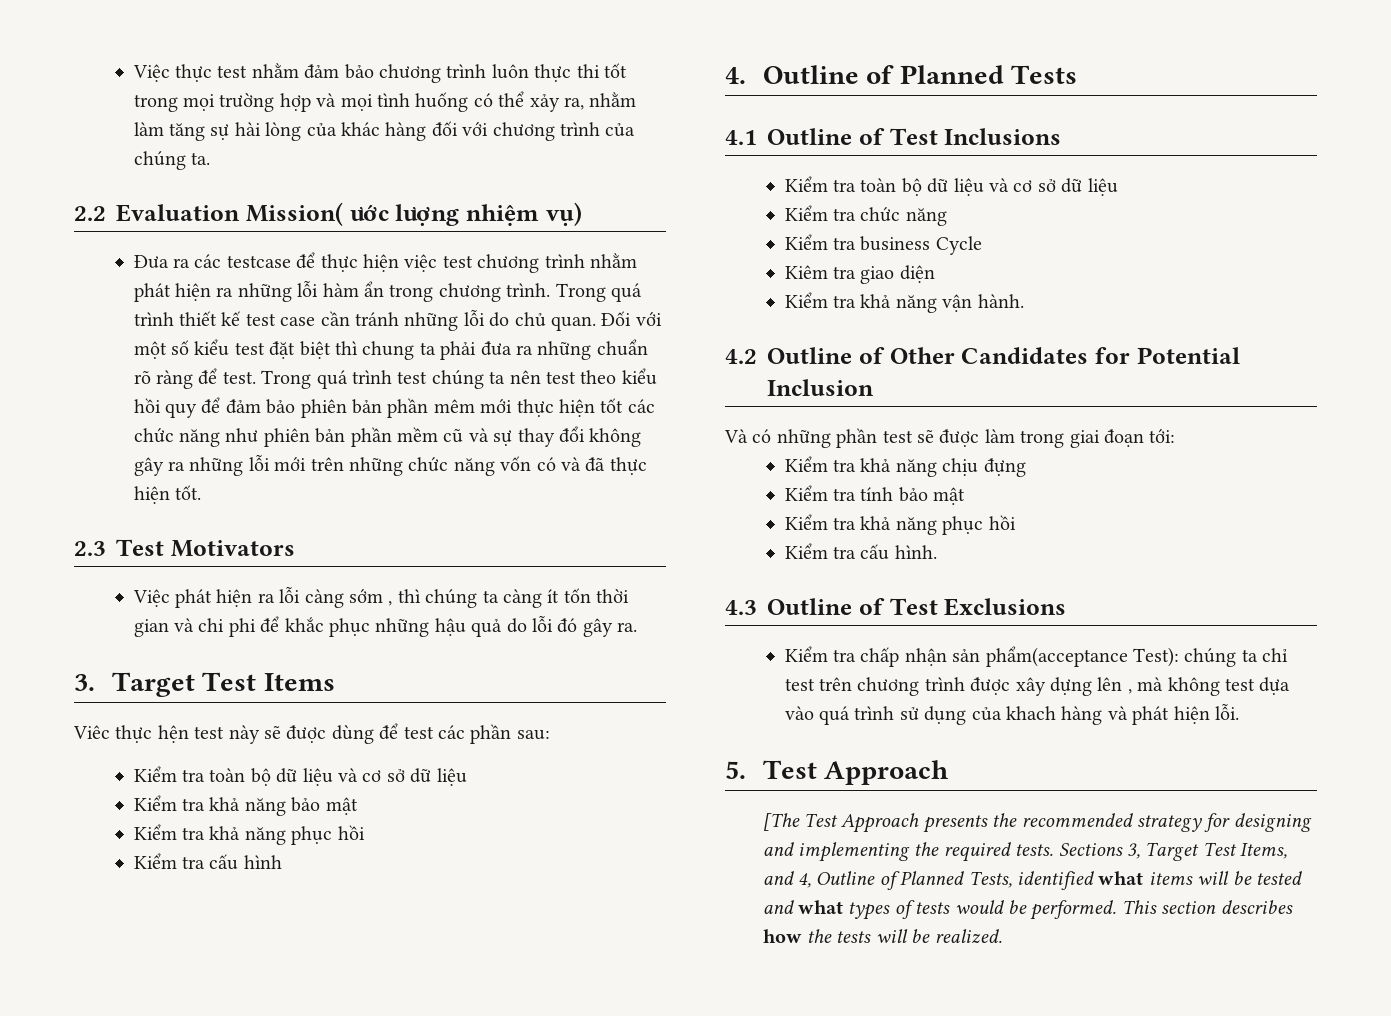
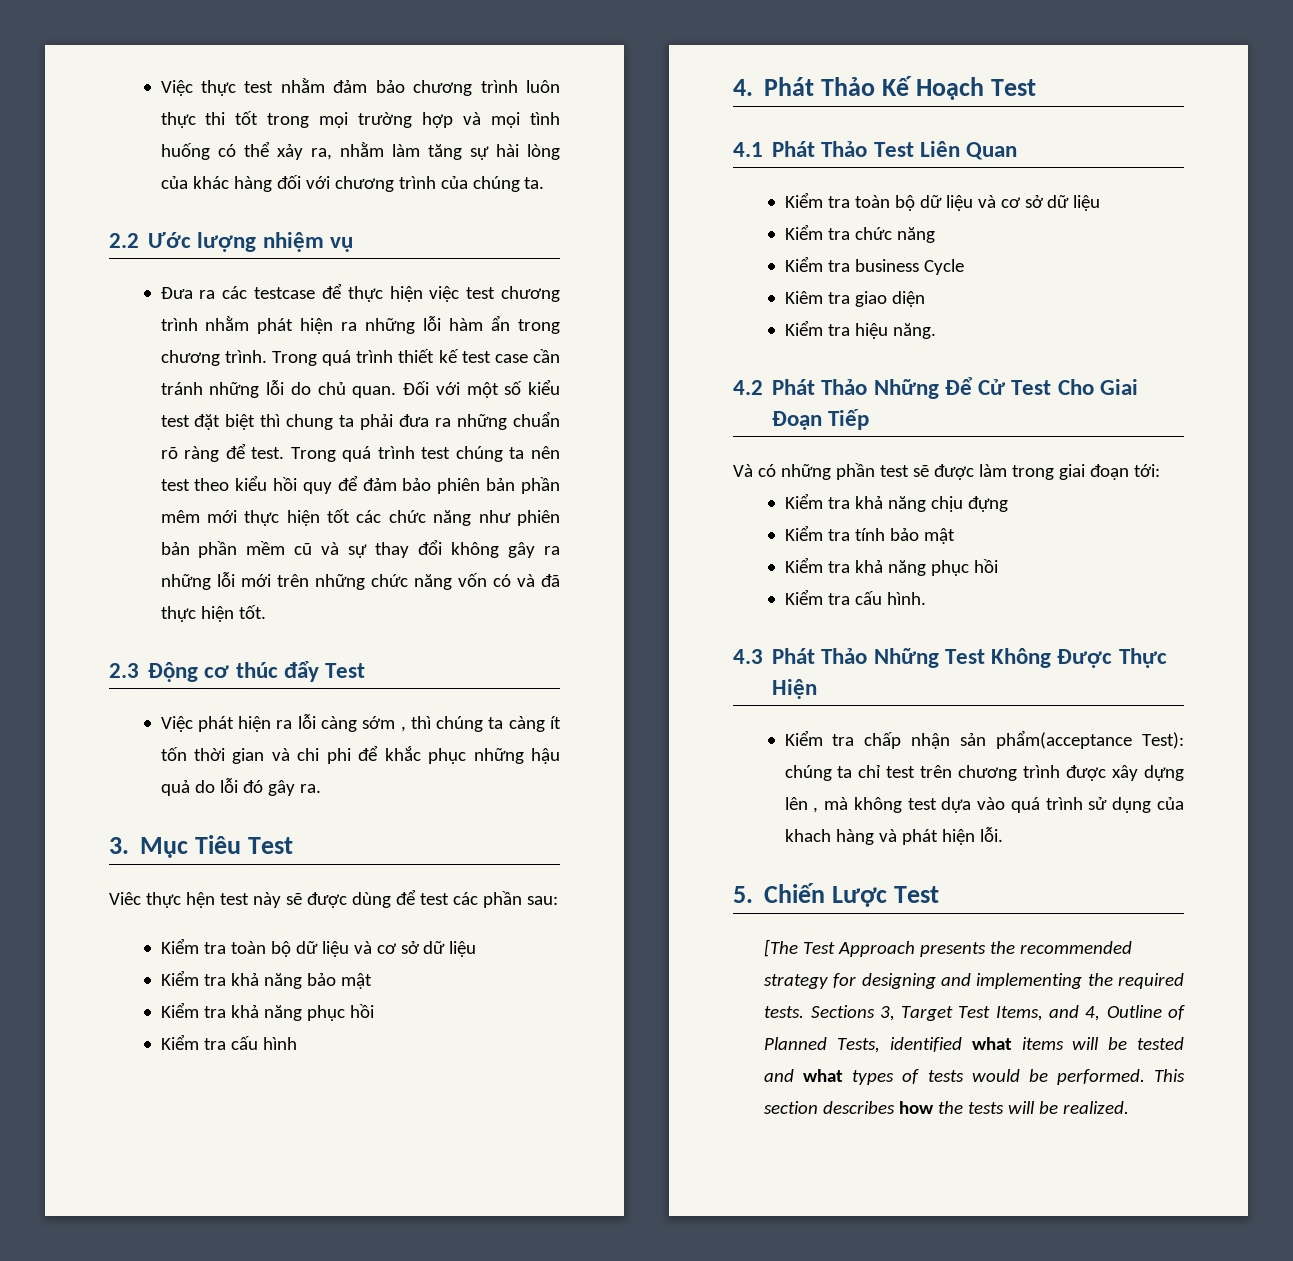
- 2.2 Evaluation Mission( ước lượng nhiệm vụ)
+ 2.2 Ước lượng nhiệm vụ
- 2.3 Test Motivators
+ 2.3 Động cơ thúc đẩy Test
- 3. Target Test Items
+ 3. Mục Tiêu Test
- 4. Outline of Planned Tests
- 4.1 Outline of Test Inclusions
+ 4. Phát Thảo Kế Hoạch Test
+ 4.1 Phát Thảo Test Liên Quan
- Kiểm tra khả năng vận hành.
- 4.2 Outline of Other Candidates for Potential Inclusion
+ Kiểm tra hiệu năng.
+ 4.2 Phát Thảo Những Để Cử Test Cho Giai Đoạn Tiếp
- 4.3 Outline of Test Exclusions
+ 4.3 Phát Thảo Những Test Không Được Thực Hiện
- 5. Test Approach
+ 5. Chiến Lược Test

